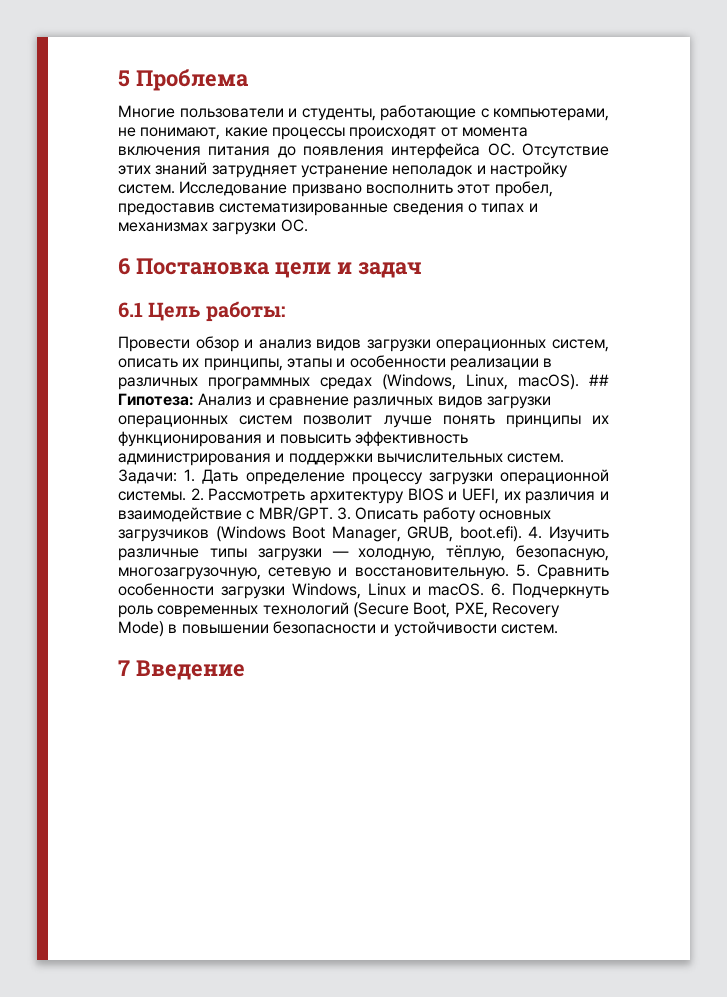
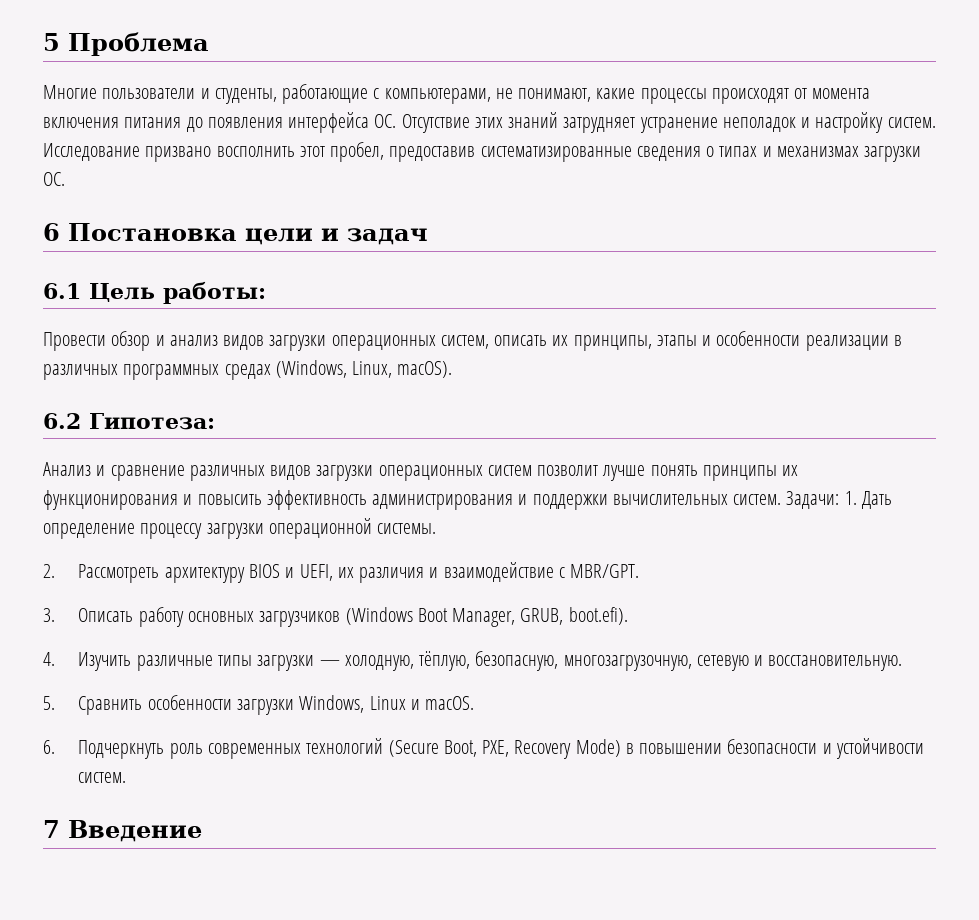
- Провести обзор и анализ видов загрузки операционных систем, описать их принципы, этапы и особенности реализации в различных программных средах (Windows, Linux, macOS). ## Гипотеза: Анализ и сравнение различных видов загрузки операционных систем позволит лучше понять принципы их функционирования и повысить эффективность администрирования и поддержки вычислительных систем.
+ Провести обзор и анализ видов загрузки операционных систем, описать их принципы, этапы и особенности реализации в различных программных средах (Windows, Linux, macOS).
+ 6.2 Гипотеза:
+ Анализ и сравнение различных видов загрузки операционных систем позволит лучше понять принципы их функционирования и повысить эффективность администрирования и поддержки вычислительных систем.
- 1. Дать определение процессу загрузки операционной системы. 2. Рассмотреть архитектуру BIOS и UEFI, их различия и взаимодействие с MBR/GPT. 3. Описать работу основных загрузчиков (Windows Boot Manager, GRUB, boot.efi). 4. Изучить различные типы загрузки — холодную, тёплую, безопасную, многозагрузочную, сетевую и восстановительную. 5. Сравнить особенности загрузки Windows, Linux и macOS. 6. Подчеркнуть роль современных технологий (Secure Boot, PXE, Recovery Mode) в повышении безопасности и устойчивости систем.
+ 1. Дать определение процессу загрузки операционной системы.
+ 2. Рассмотреть архитектуру BIOS и UEFI, их различия и взаимодействие с MBR/GPT.
+ 3. Описать работу основных загрузчиков (Windows Boot Manager, GRUB, boot.efi).
+ 4. Изучить различные типы загрузки — холодную, тёплую, безопасную, многозагрузочную, сетевую и восстановительную.
+ 5. Сравнить особенности загрузки Windows, Linux и macOS.
+ 6. Подчеркнуть роль современных технологий (Secure Boot, PXE, Recovery Mode) в повышении безопасности и устойчивости систем.

